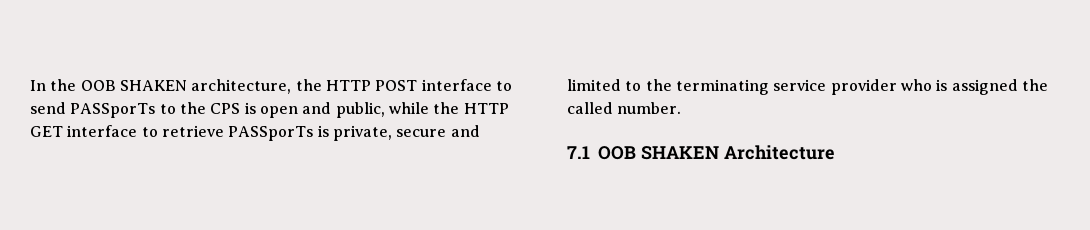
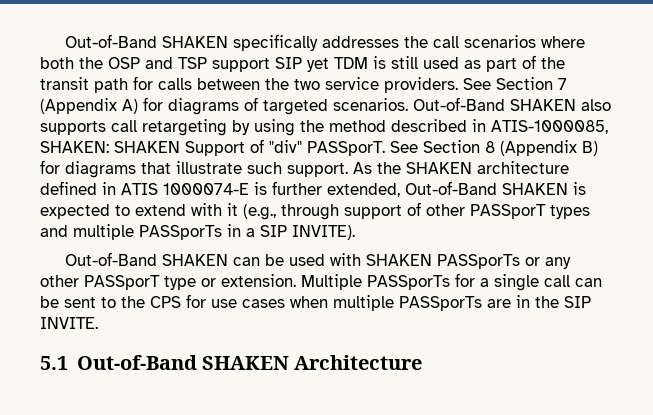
- In the OOB SHAKEN architecture, the HTTP POST interface to send PASSporTs to the CPS is open and public, while the HTTP GET interface to retrieve PASSporTs is private, secure and limited to the terminating service provider who is assigned the called number.
- 7.1 OOB SHAKEN Architecture
+ Out-of-Band SHAKEN specifically addresses the call scenarios where both the OSP and TSP support SIP yet TDM is still used as part of the transit path for calls between the two service providers. See Section 7 (Appendix A) for diagrams of targeted scenarios. Out-of-Band SHAKEN also supports call retargeting by using the method described in ATIS-1000085, SHAKEN: SHAKEN Support of "div" PASSporT. See Section 8 (Appendix B) for diagrams that illustrate such support. As the SHAKEN architecture defined in ATIS 1000074-E is further extended, Out-of-Band SHAKEN is expected to extend with it (e.g., through support of other PASSporT types and multiple PASSporTs in a SIP INVITE).
+ Out-of-Band SHAKEN can be used with SHAKEN PASSporTs or any other PASSporT type or extension. Multiple PASSporTs for a single call can be sent to the CPS for use cases when multiple PASSporTs are in the SIP INVITE.
+ 5.1 Out-of-Band SHAKEN Architecture

